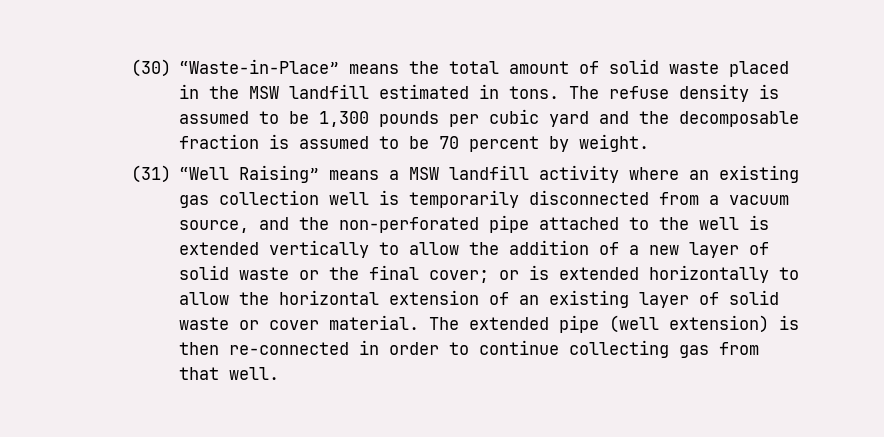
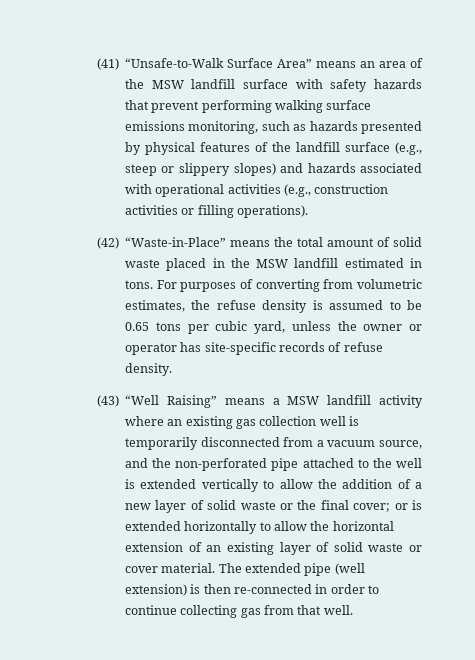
- (30) “Waste-in-Place” means the total amount of solid waste placed in the MSW landfill estimated in tons.
+ (41) “Unsafe-to-Walk Surface Area” means an area of the MSW landfill surface with safety hazards that prevent performing walking surface emissions monitoring, such as hazards presented by physical features of the landfill surface (e.g., steep or slippery slopes) and hazards associated with operational activities (e.g., construction activities or filling operations).
+ (42) “Waste-in-Place” means the total amount of solid waste placed in the MSW landfill estimated in tons.
- The refuse density is assumed to be 1,300 pounds per cubic yard and the decomposable fraction is assumed to be 70 percent by weight.
- (31) “Well Raising” means a MSW landfill activity where an existing gas collection well is temporarily disconnected from a vacuum source, and the non-perforated pipe attached to the well is extended vertically to allow the addition of a new layer of solid waste or the final cover;
+ For purposes of converting from volumetric estimates, the refuse density is assumed to be 0.65 tons per cubic yard, unless the owner or operator has site-specific records of refuse density.
+ (43) “Well Raising” means a MSW landfill activity where an existing gas collection well is temporarily disconnected from a vacuum source, and the non-perforated pipe attached to the well is extended vertically to allow the addition of a new layer of solid waste or the final cover;

